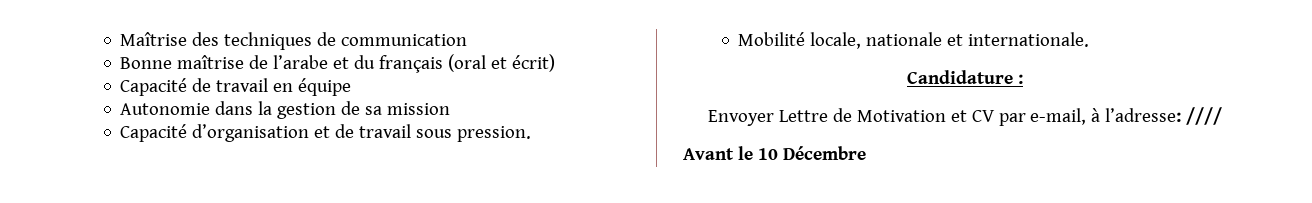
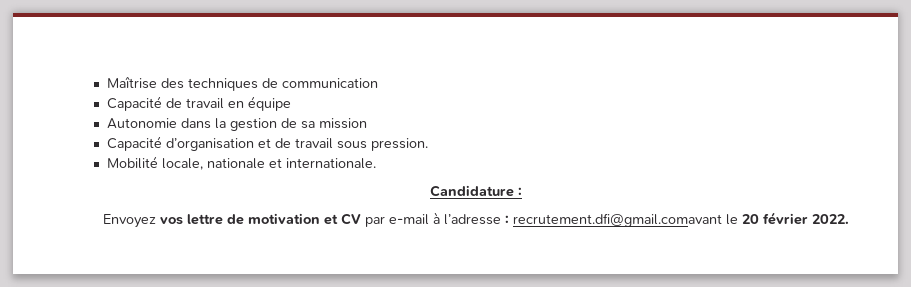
- Bonne maîtrise de l’arabe et du français (oral et écrit)
- Envoyer Lettre de Motivation et CV par e-mail, à l’adresse: ////
- Avant le 10 Décembre
+ Envoyez vos lettre de motivation et CV par e-mail à l’adresse : recrutement.dfi@gmail.comavant le 20 février 2022.

